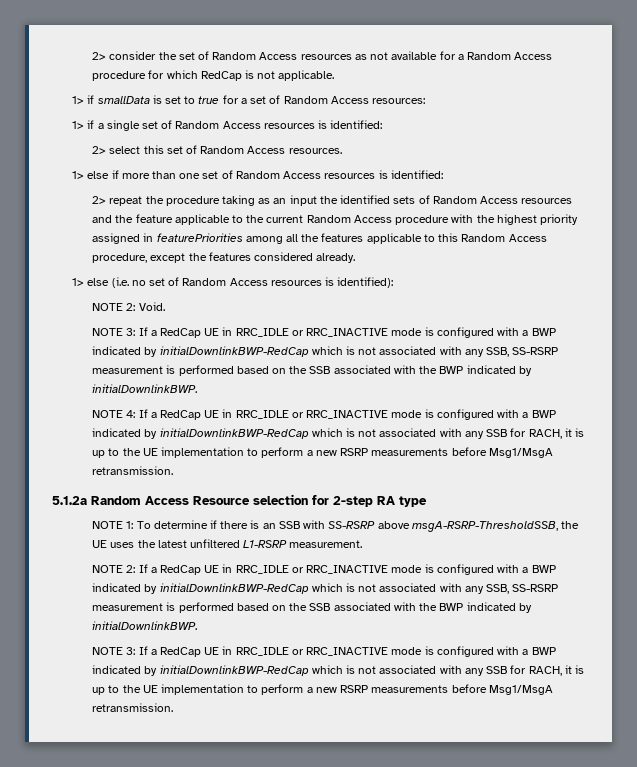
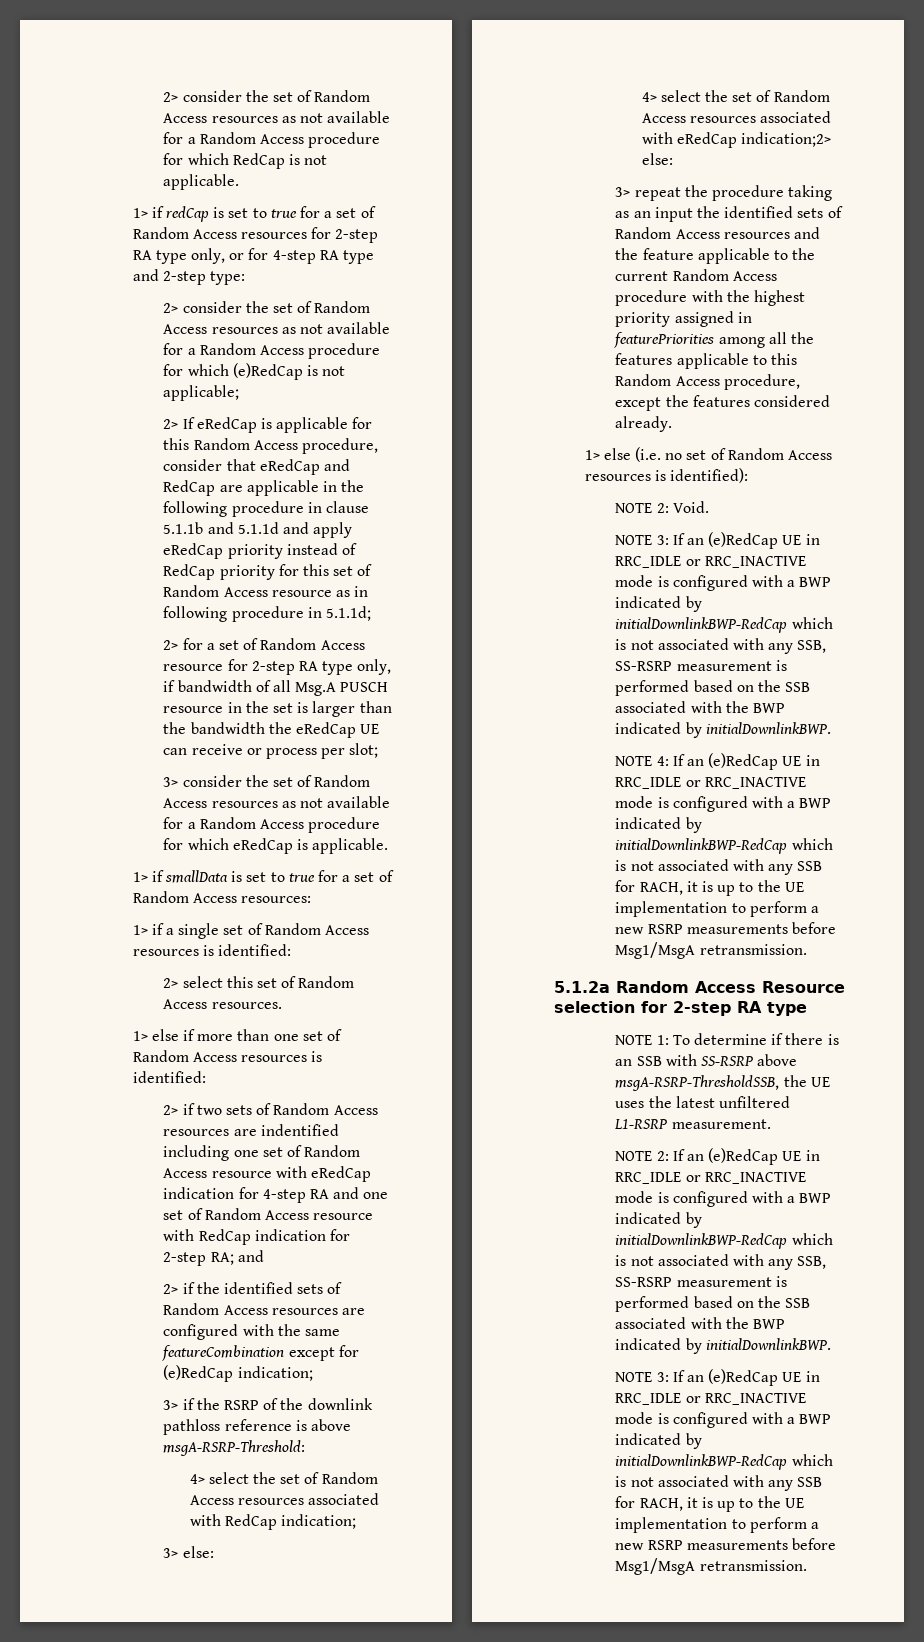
+ 1> if redCap is set to true for a set of Random Access resources for 2-step RA type only, or for 4-step RA type and 2-step type:
+ 2> consider the set of Random Access resources as not available for a Random Access procedure for which (e)RedCap is not applicable;
+ 2> If eRedCap is applicable for this Random Access procedure, consider that eRedCap and RedCap are applicable in the following procedure in clause 5.1.1b and 5.1.1d and apply eRedCap priority instead of RedCap priority for this set of Random Access resource as in following procedure in 5.1.1d;
+ 2> for a set of Random Access resource for 2-step RA type only, if bandwidth of all Msg.A PUSCH resource in the set is larger than the bandwidth the eRedCap UE can receive or process per slot;
+ 3> consider the set of Random Access resources as not available for a Random Access procedure for which eRedCap is applicable.
- 2> repeat the procedure taking as an input the identified sets of Random Access resources and the feature applicable to the current Random Access procedure with the highest priority assigned in featurePriorities among all the features applicable to this Random Access procedure, except the features considered already.
+ 2> if two sets of Random Access resources are indentified including one set of Random Access resource with eRedCap indication for 4-step RA and one set of Random Access resource with RedCap indication for 2-step RA; and
+ 2> if the identified sets of Random Access resources are configured with the same featureCombination except for (e)RedCap indication;
+ 3> if the RSRP of the downlink pathloss reference is above msgA-RSRP-Threshold:
+ 4> select the set of Random Access resources associated with RedCap indication;
+ 3> else:
+ 4> select the set of Random Access resources associated with eRedCap indication;2> else:
+ 3> repeat the procedure taking as an input the identified sets of Random Access resources and the feature applicable to the current Random Access procedure with the highest priority assigned in featurePriorities among all the features applicable to this Random Access procedure, except the features considered already.
- NOTE 3: If a RedCap UE in RRC_IDLE or RRC_INACTIVE mode is configured with a BWP indicated by initialDownlinkBWP-RedCap which is not associated with any SSB, SS-RSRP measurement is performed based on the SSB associated with the BWP indicated by initialDownlinkBWP.
+ NOTE 3: If an (e)RedCap UE in RRC_IDLE or RRC_INACTIVE mode is configured with a BWP indicated by initialDownlinkBWP-RedCap which is not associated with any SSB, SS-RSRP measurement is performed based on the SSB associated with the BWP indicated by initialDownlinkBWP.
- NOTE 4: If a RedCap UE in RRC_IDLE or RRC_INACTIVE mode is configured with a BWP indicated by initialDownlinkBWP-RedCap which is not associated with any SSB for RACH, it is up to the UE implementation to perform a new RSRP measurements before Msg1/MsgA retransmission.
+ NOTE 4: If an (e)RedCap UE in RRC_IDLE or RRC_INACTIVE mode is configured with a BWP indicated by initialDownlinkBWP-RedCap which is not associated with any SSB for RACH, it is up to the UE implementation to perform a new RSRP measurements before Msg1/MsgA retransmission.
- NOTE 2: If a RedCap UE in RRC_IDLE or RRC_INACTIVE mode is configured with a BWP indicated by initialDownlinkBWP-RedCap which is not associated with any SSB, SS-RSRP measurement is performed based on the SSB associated with the BWP indicated by initialDownlinkBWP.
+ NOTE 2: If an (e)RedCap UE in RRC_IDLE or RRC_INACTIVE mode is configured with a BWP indicated by initialDownlinkBWP-RedCap which is not associated with any SSB, SS-RSRP measurement is performed based on the SSB associated with the BWP indicated by initialDownlinkBWP.
- NOTE 3: If a RedCap UE in RRC_IDLE or RRC_INACTIVE mode is configured with a BWP indicated by initialDownlinkBWP-RedCap which is not associated with any SSB for RACH, it is up to the UE implementation to perform a new RSRP measurements before Msg1/MsgA retransmission.
+ NOTE 3: If an (e)RedCap UE in RRC_IDLE or RRC_INACTIVE mode is configured with a BWP indicated by initialDownlinkBWP-RedCap which is not associated with any SSB for RACH, it is up to the UE implementation to perform a new RSRP measurements before Msg1/MsgA retransmission.

